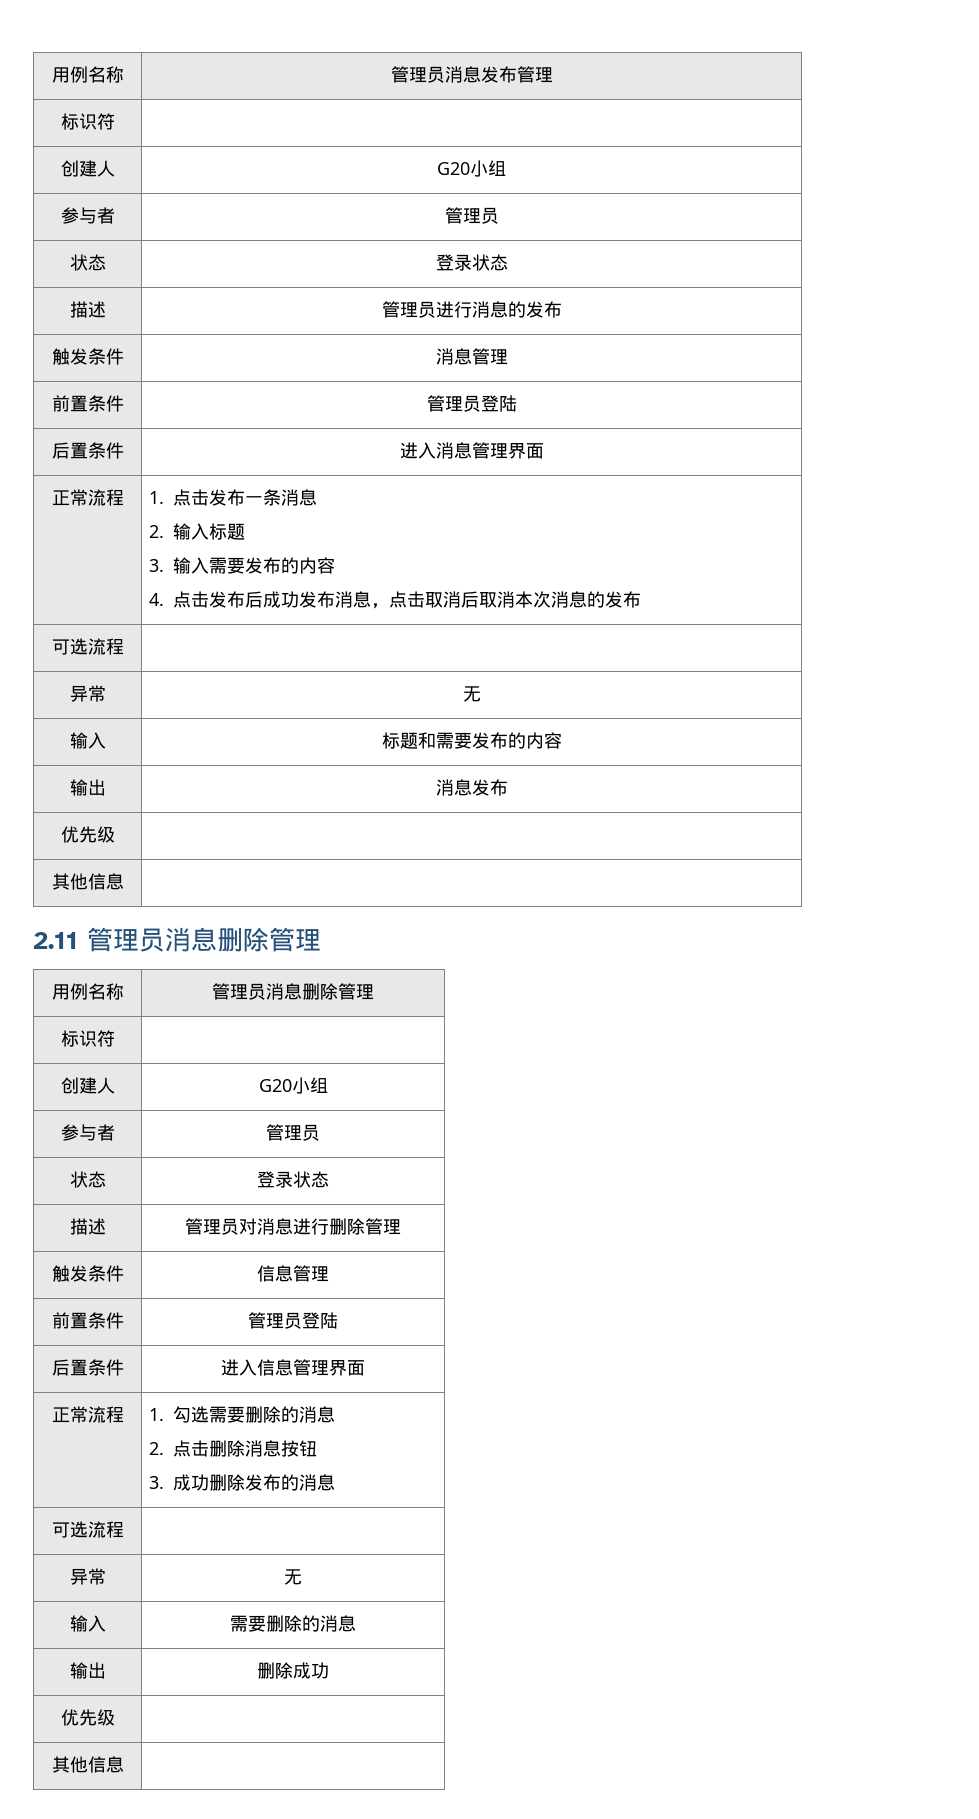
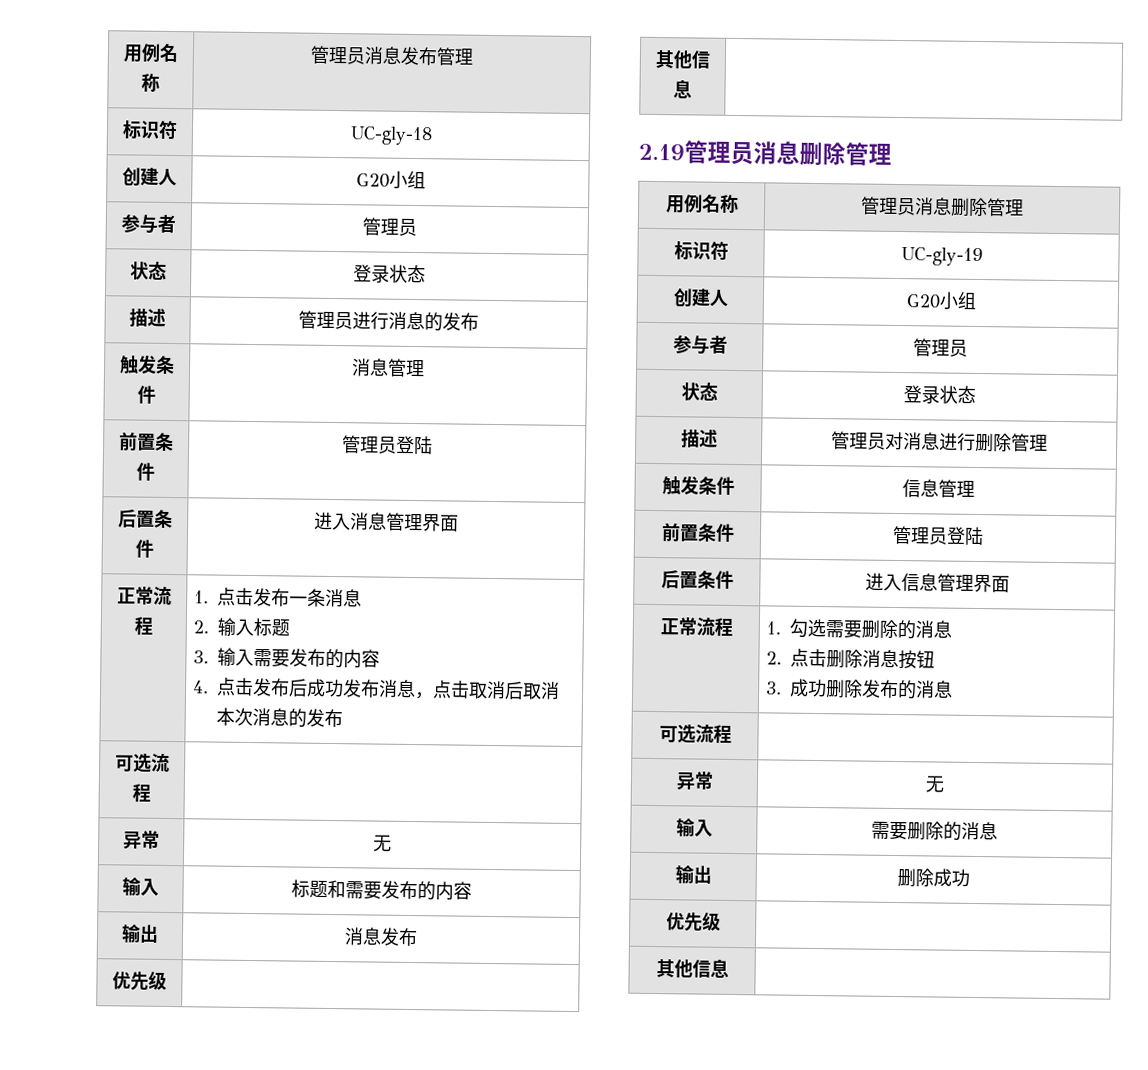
  用例名称 | 管理员消息发布管理
- 标识符 |
+ 标识符 | UC-gly-18
- 2.11管理员消息删除管理
+ 2.19管理员消息删除管理
  用例名称 | 管理员消息删除管理
- 标识符 |
+ 标识符 | UC-gly-19

